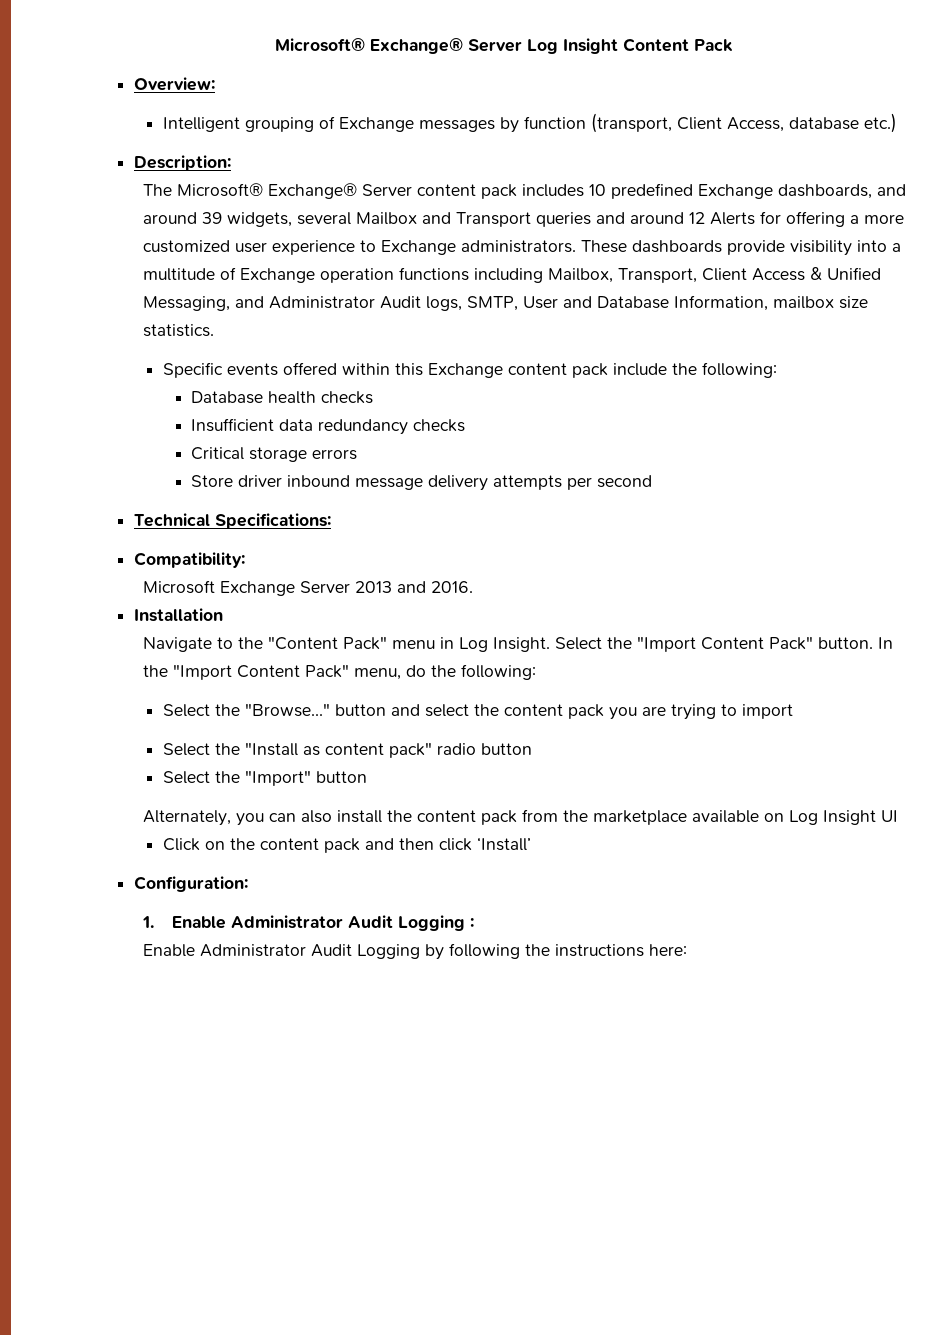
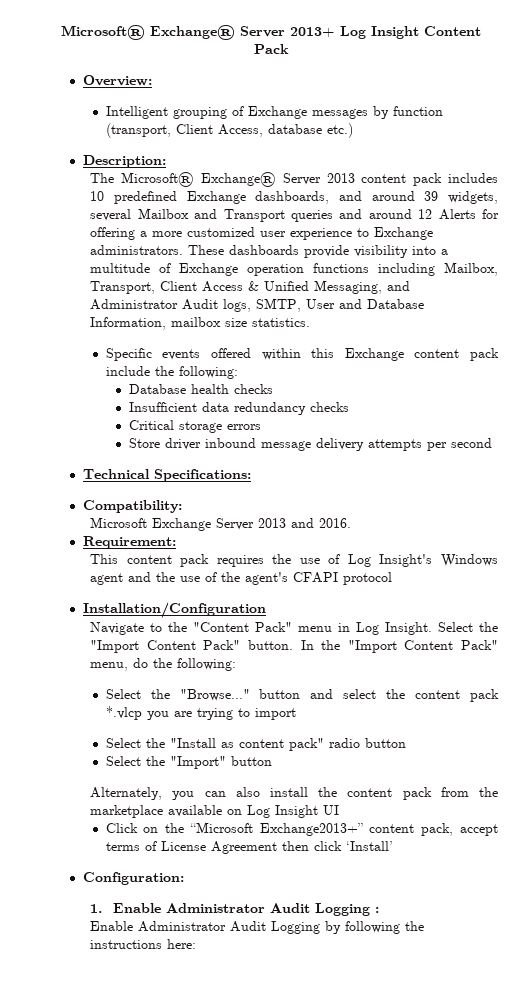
- Microsoft® Exchange® Server Log Insight Content Pack
+ Microsoft® Exchange® Server 2013+ Log Insight Content Pack
- The Microsoft® Exchange® Server content pack includes 10 predefined Exchange dashboards, and around 39 widgets, several Mailbox and Transport queries and around 12 Alerts for offering a more customized user experience to Exchange administrators.
+ The Microsoft® Exchange® Server 2013 content pack includes 10 predefined Exchange dashboards, and around 39 widgets, several Mailbox and Transport queries and around 12 Alerts for offering a more customized user experience to Exchange administrators.
- Installation
+ Requirement:
+ This content pack requires the use of Log Insight's Windows agent and the use of the agent's CFAPI protocol
+ Installation/Configuration
- Select the "Browse..." button and select the content pack you are trying to import
+ Select the "Browse..." button and select the content pack *.vlcp you are trying to import
- Click on the content pack and then click ‘Install’
+ Click on the “Microsoft Exchange2013+” content pack, accept terms of License Agreement then click ‘Install’

